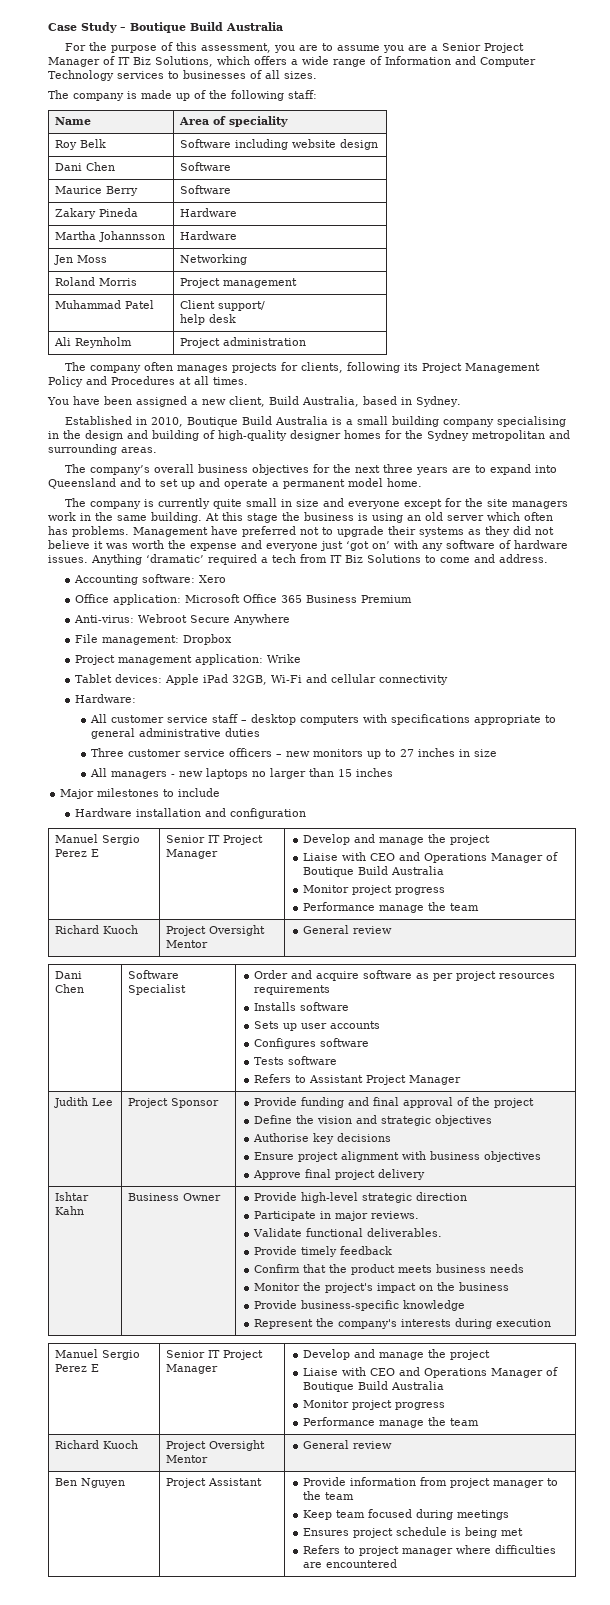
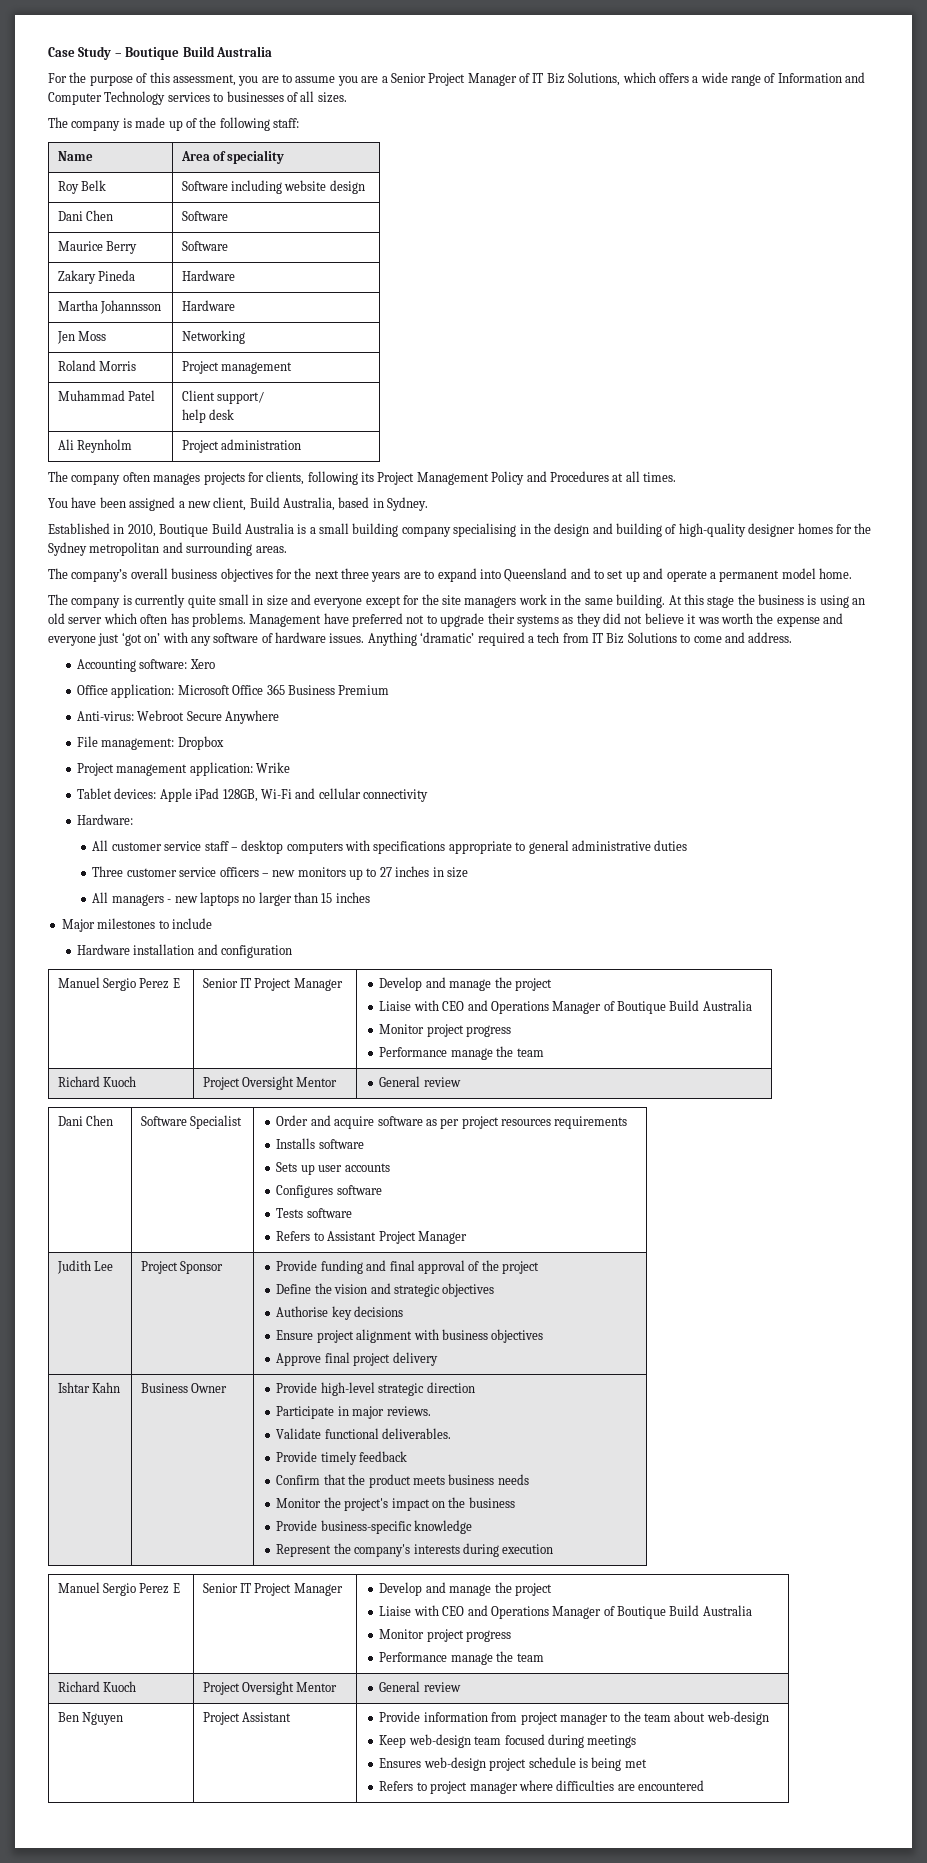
- Tablet devices: Apple iPad 32GB, Wi-Fi and cellular connectivity
+ Tablet devices: Apple iPad 128GB, Wi-Fi and cellular connectivity
- Ben Nguyen | Project Assistant | Provide information from project manager to the team
- Keep team focused during meetings
- Ensures project schedule is being met
+ Ben Nguyen | Project Assistant | Provide information from project manager to the team about web-design
+ Keep web-design team focused during meetings
+ Ensures web-design project schedule is being met

